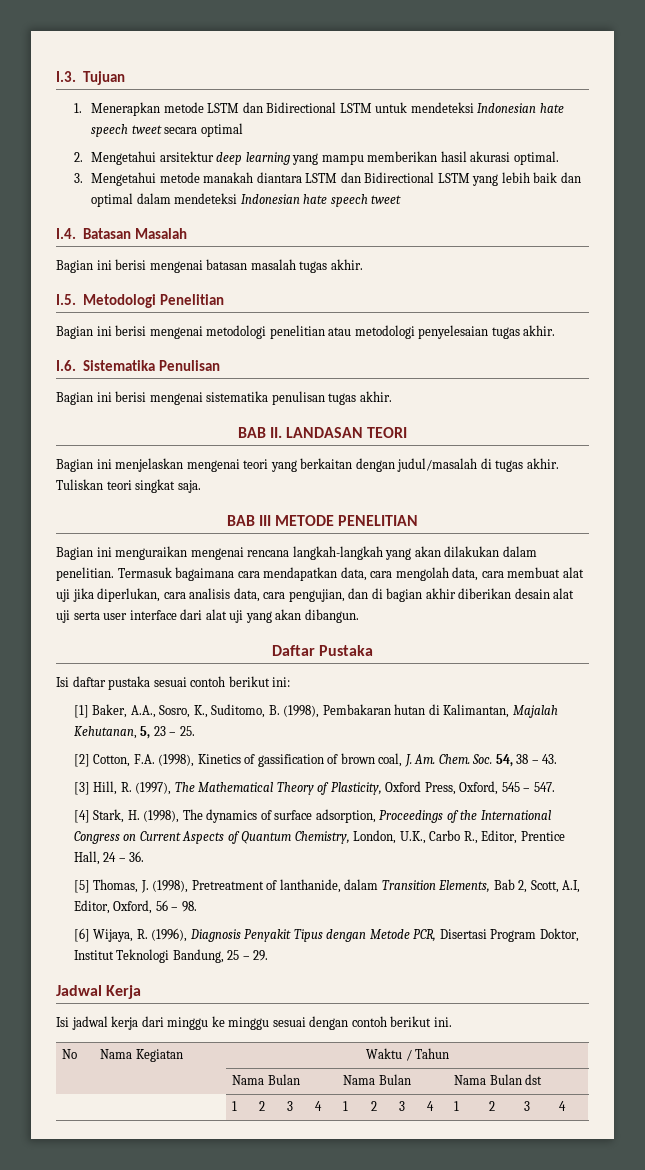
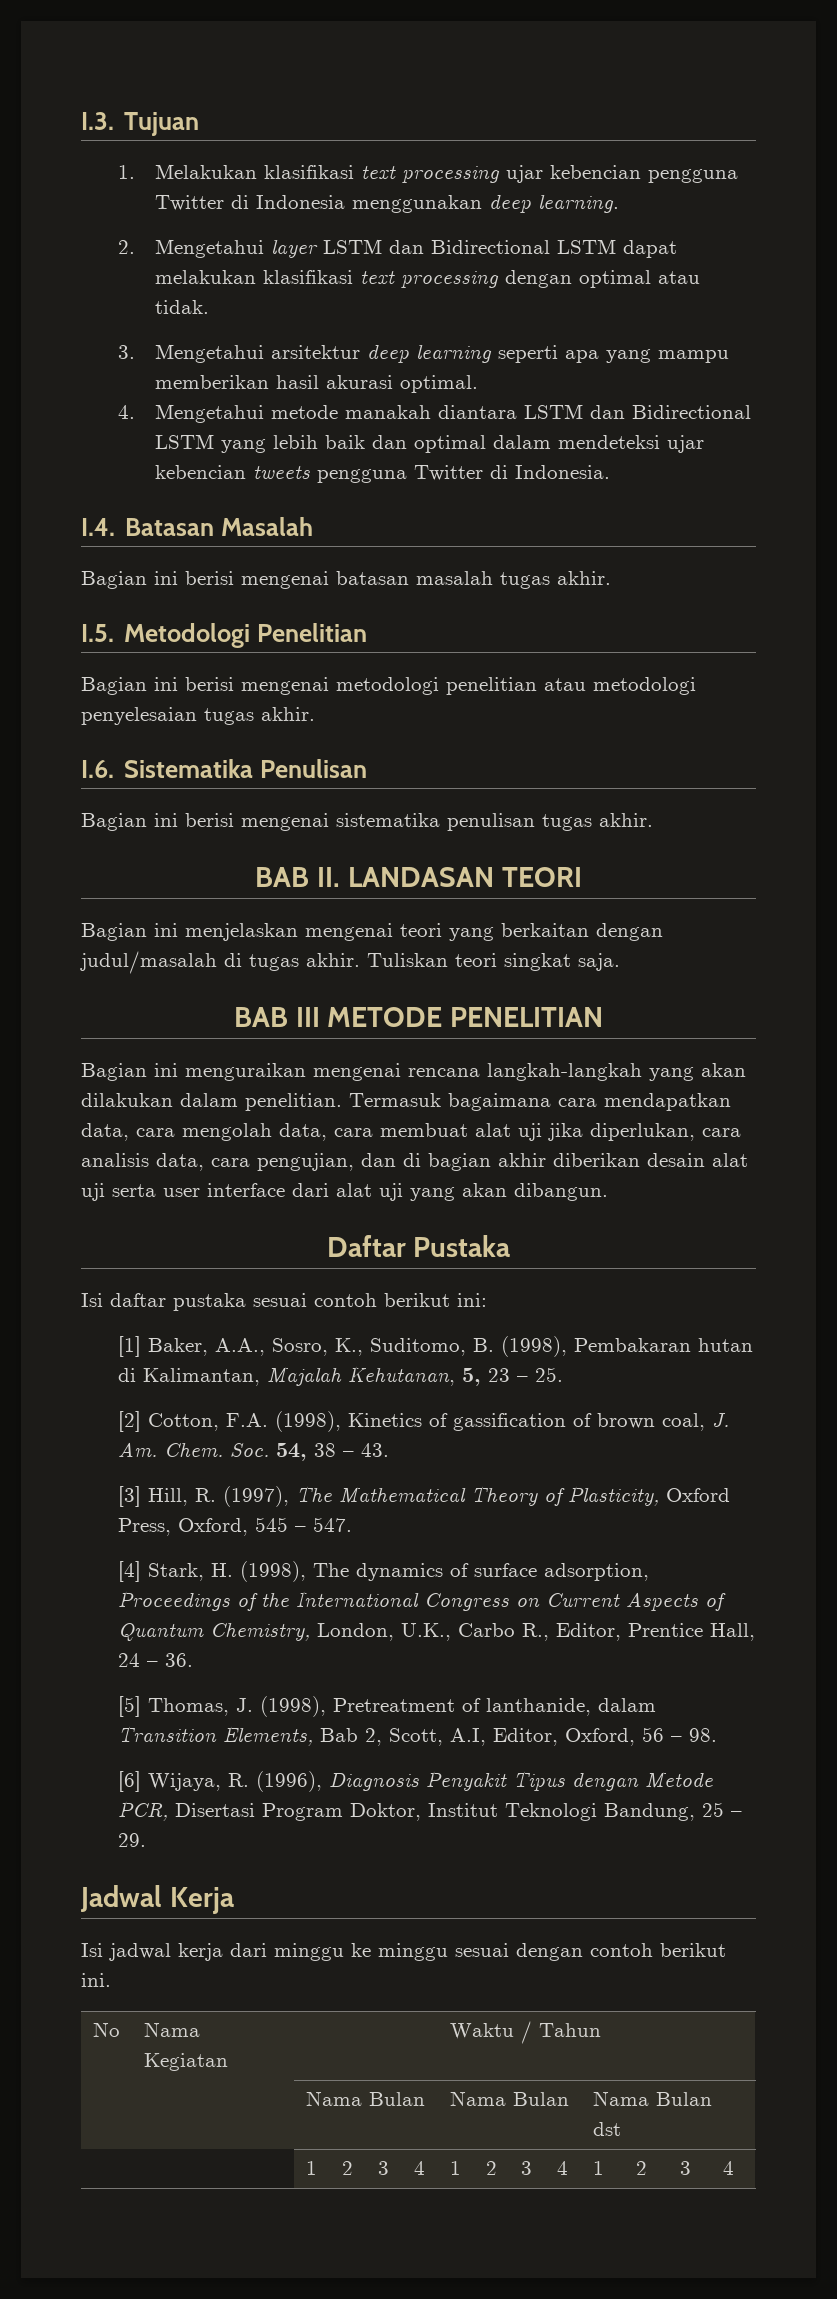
- 1. Menerapkan metode LSTM dan Bidirectional LSTM untuk mendeteksi Indonesian hate speech tweet secara optimal
- 2. Mengetahui arsitektur deep learning yang mampu memberikan hasil akurasi optimal.
+ 1. Melakukan klasifikasi text processing ujar kebencian pengguna Twitter di Indonesia menggunakan deep learning.
+ 2. Mengetahui layer LSTM dan Bidirectional LSTM dapat melakukan klasifikasi text processing dengan optimal atau tidak.
+ 3. Mengetahui arsitektur deep learning seperti apa yang mampu memberikan hasil akurasi optimal.
- 3. Mengetahui metode manakah diantara LSTM dan Bidirectional LSTM yang lebih baik dan optimal dalam mendeteksi Indonesian hate speech tweet
+ 4. Mengetahui metode manakah diantara LSTM dan Bidirectional LSTM yang lebih baik dan optimal dalam mendeteksi ujar kebencian tweets pengguna Twitter di Indonesia.

